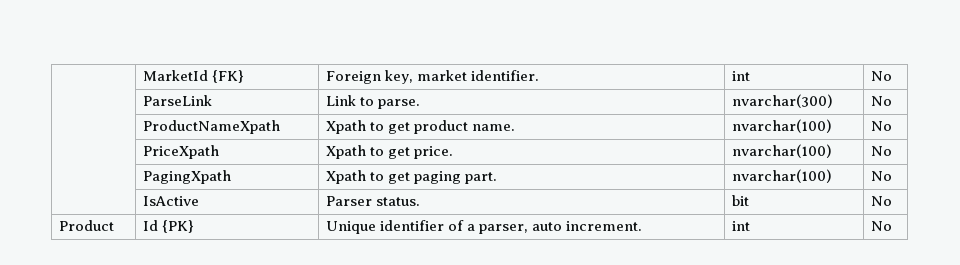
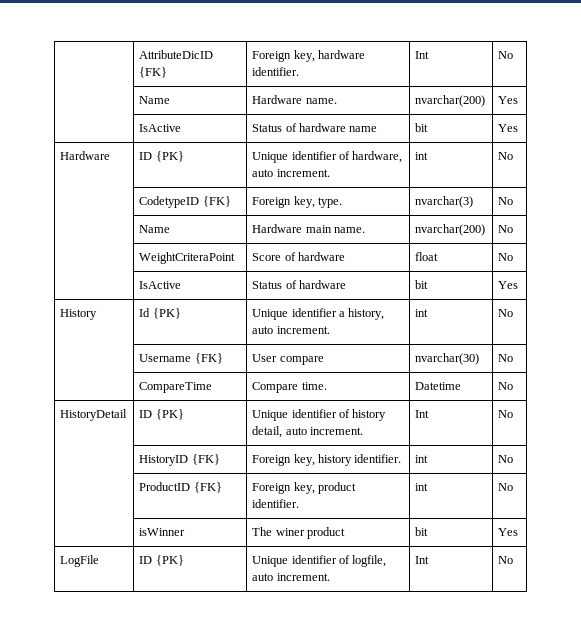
- | MarketId {FK} | Foreign key, market identifier. | int | No
- | ParseLink | Link to parse. | nvarchar(300) | No
- | ProductNameXpath | Xpath to get product name. | nvarchar(100) | No
- | PriceXpath | Xpath to get price. | nvarchar(100) | No
- | PagingXpath | Xpath to get paging part. | nvarchar(100) | No
- | IsActive | Parser status. | bit | No
- Product | Id {PK} | Unique identifier of a parser, auto increment. | int | No
+ | AttributeDicID {FK} | Foreign key, hardware identifier. | Int | No
+ | Name | Hardware name. | nvarchar(200) | Yes
+ | IsActive | Status of hardware name | bit | Yes
+ Hardware | ID {PK} | Unique identifier of hardware, auto increment. | int | No
+ | CodetypeID {FK} | Foreign key, type. | nvarchar(3) | No
+ | Name | Hardware main name. | nvarchar(200) | No
+ | WeightCriteraPoint | Score of hardware | float | No
+ | IsActive | Status of hardware | bit | Yes
+ History | Id {PK} | Unique identifier a history, auto increment. | int | No
+ | Username {FK} | User compare | nvarchar(30) | No
+ | CompareTime | Compare time. | Datetime | No
+ HistoryDetail | ID {PK} | Unique identifier of history detail, auto increment. | Int | No
+ | HistoryID {FK} | Foreign key, history identifier. | int | No
+ | ProductID {FK} | Foreign key, product identifier. | int | No
+ | isWinner | The winer product | bit | Yes
+ LogFile | ID {PK} | Unique identifier of logfile, auto increment. | Int | No

